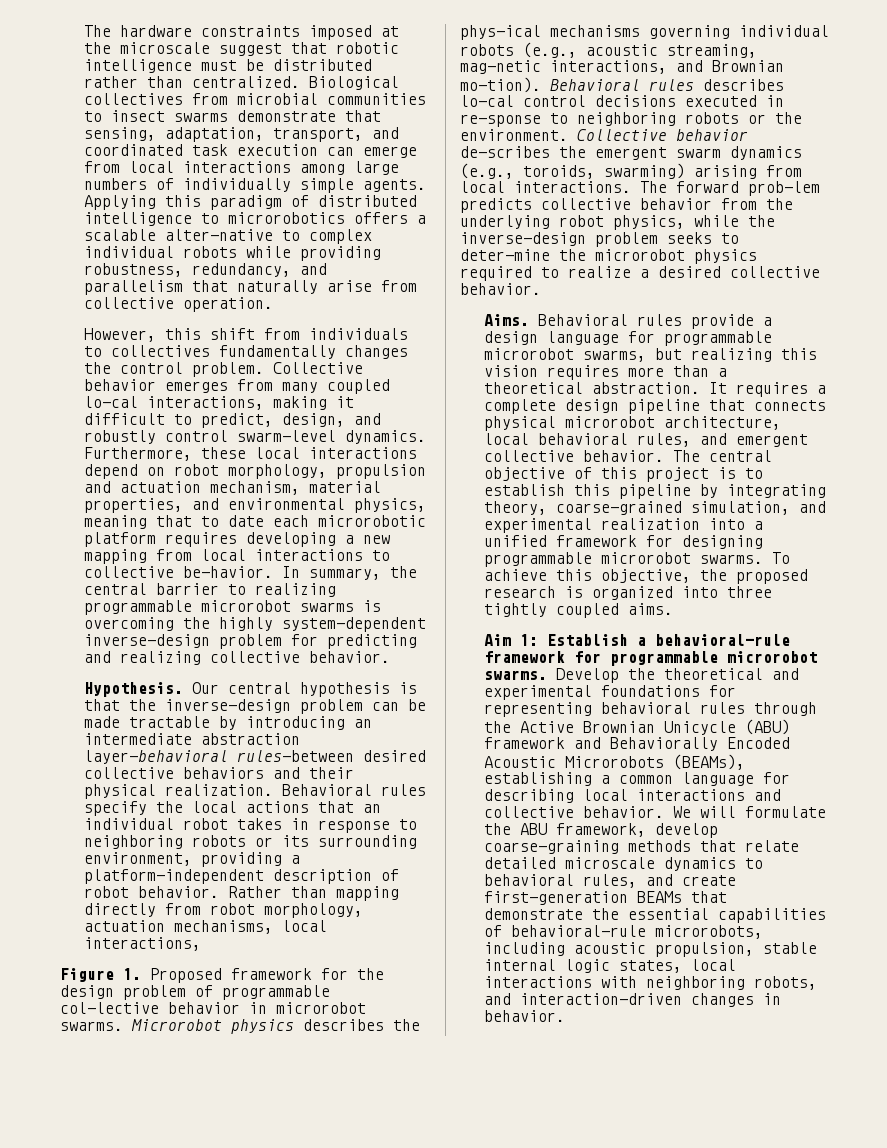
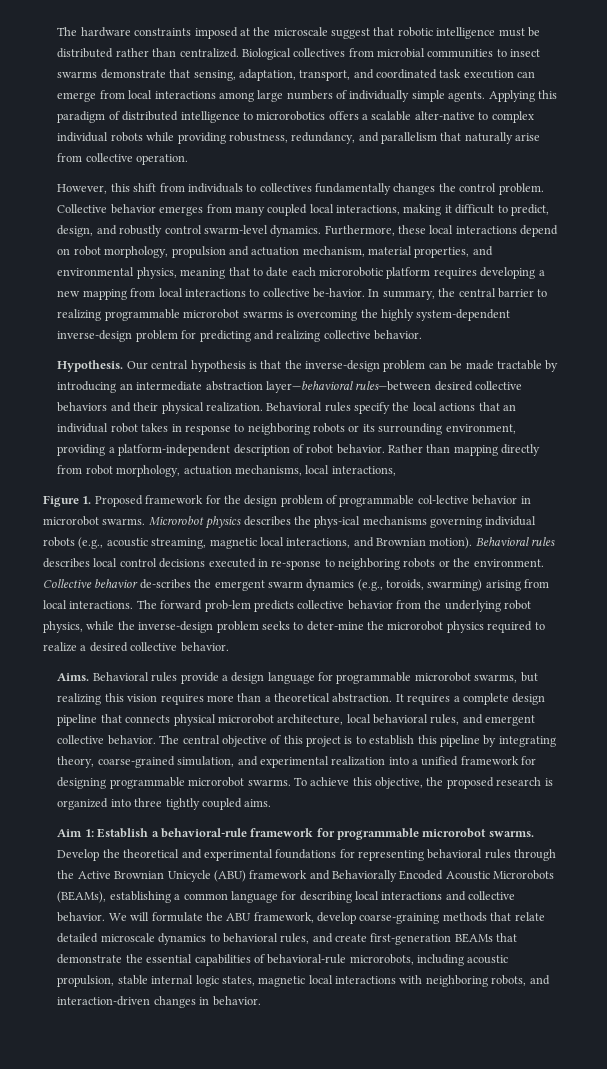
- Collective behavior emerges from many coupled lo-cal interactions, making it difficult to predict, design, and robustly control swarm-level dynamics.
+ Collective behavior emerges from many coupled local interactions, making it difficult to predict, design, and robustly control swarm-level dynamics.
- Microrobot physics describes the phys-ical mechanisms governing individual robots (e.g., acoustic streaming, mag-netic interactions, and Brownian mo-tion).
+ Microrobot physics describes the phys-ical mechanisms governing individual robots (e.g., acoustic streaming, magnetic local interactions, and Brownian motion).
- Behavioral rules describes lo-cal control decisions executed in re-sponse to neighboring robots or the environment.
+ Behavioral rules describes local control decisions executed in re-sponse to neighboring robots or the environment.
- We will formulate the ABU framework, develop coarse-graining methods that relate detailed microscale dynamics to behavioral rules, and create first-generation BEAMs that demonstrate the essential capabilities of behavioral-rule microrobots, including acoustic propulsion, stable internal logic states, local interactions with neighboring robots, and interaction-driven changes in behavior.
+ We will formulate the ABU framework, develop coarse-graining methods that relate detailed microscale dynamics to behavioral rules, and create first-generation BEAMs that demonstrate the essential capabilities of behavioral-rule microrobots, including acoustic propulsion, stable internal logic states, magnetic local interactions with neighboring robots, and interaction-driven changes in behavior.

